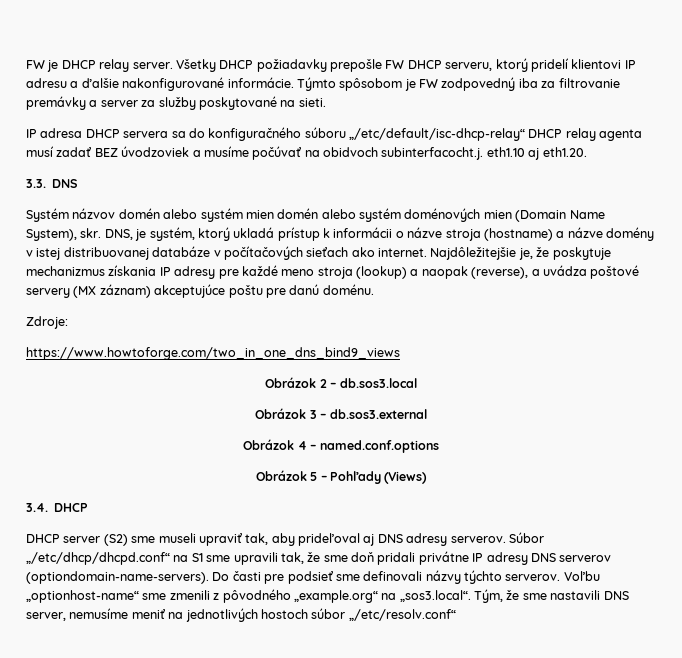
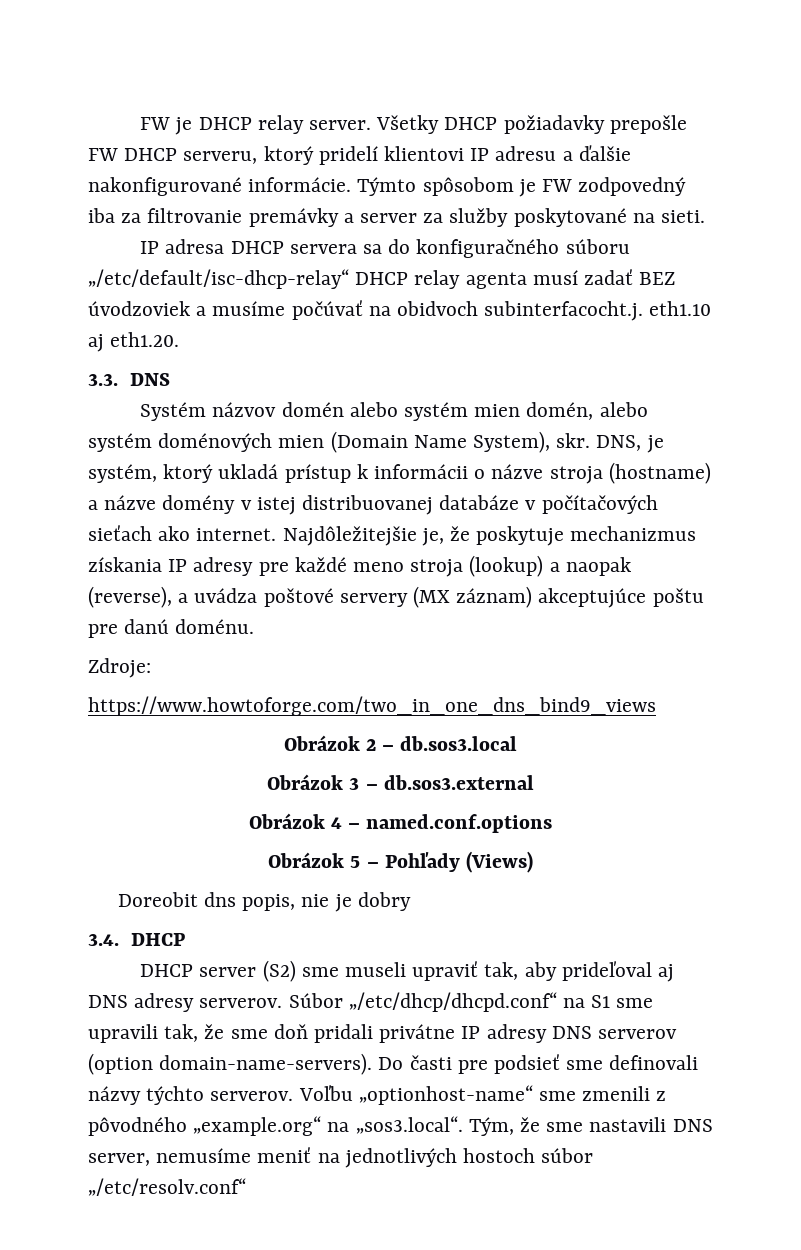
- Systém názvov domén alebo systém mien domén alebo systém doménových mien (Domain Name System), skr.
+ Systém názvov domén alebo systém mien domén, alebo systém doménových mien (Domain Name System), skr.
+ Doreobit dns popis, nie je dobry
- Súbor „/etc/dhcp/dhcpd.conf“ na S1 sme upravili tak, že sme doň pridali privátne IP adresy DNS serverov (optiondomain-name-servers).
+ Súbor „/etc/dhcp/dhcpd.conf“ na S1 sme upravili tak, že sme doň pridali privátne IP adresy DNS serverov (option domain-name-servers).

